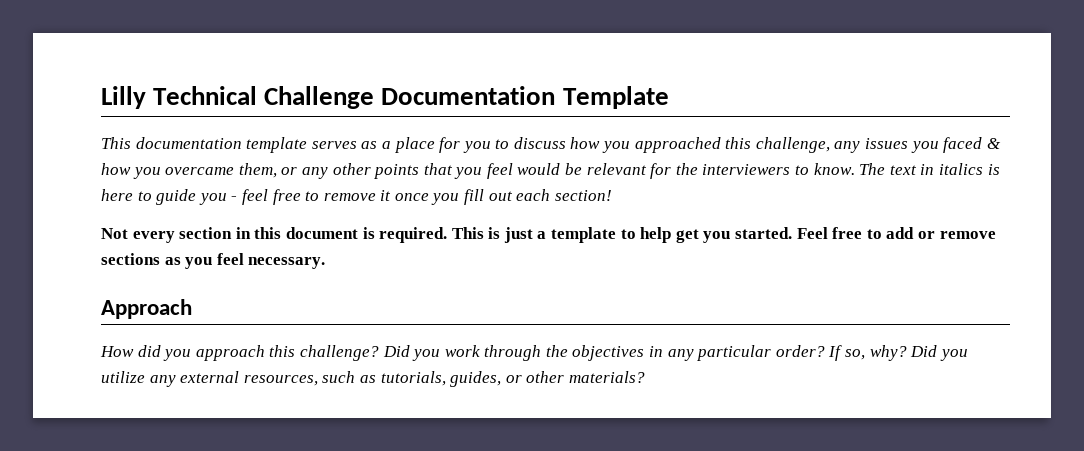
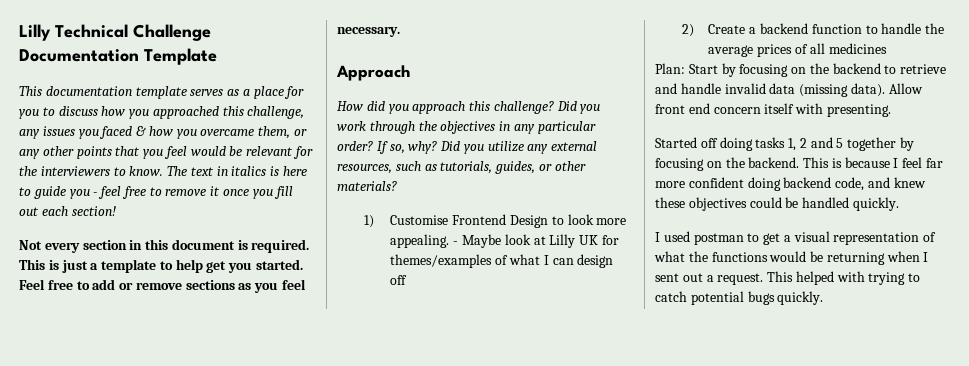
+ 1) Customise Frontend Design to look more appealing. - Maybe look at Lilly UK for themes/examples of what I can design off
+ 2) Create a backend function to handle the average prices of all medicines
+ Plan: Start by focusing on the backend to retrieve and handle invalid data (missing data). Allow front end concern itself with presenting.
+ Started off doing tasks 1, 2 and 5 together by focusing on the backend. This is because I feel far more confident doing backend code, and knew these objectives could be handled quickly.
+ I used postman to get a visual representation of what the functions would be returning when I sent out a request. This helped with trying to catch potential bugs quickly.

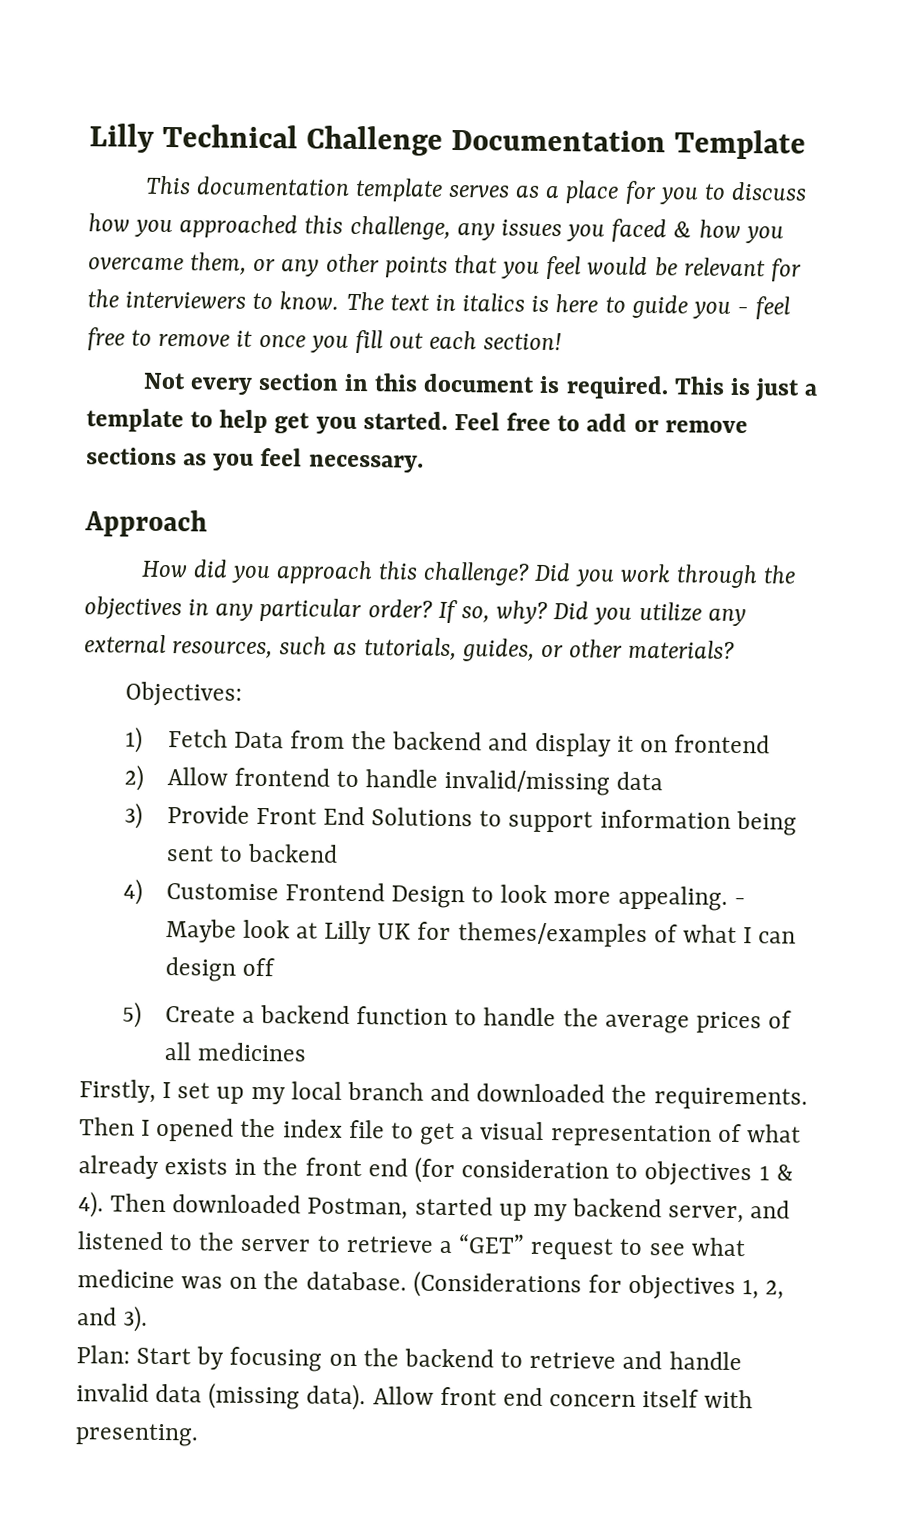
- 1) Customise Frontend Design to look more appealing.
+ Objectives:
+ 1) Fetch Data from the backend and display it on frontend
+ 2) Allow frontend to handle invalid/missing data
+ 3) Provide Front End Solutions to support information being sent to backend
+ 4) Customise Frontend Design to look more appealing.
- 2) Create a backend function to handle the average prices of all medicines
+ 5) Create a backend function to handle the average prices of all medicines
+ Firstly, I set up my local branch and downloaded the requirements. Then I opened the index file to get a visual representation of what already exists in the front end (for consideration to objectives 1 & 4). Then downloaded Postman, started up my backend server, and listened to the server to retrieve a “GET” request to see what medicine was on the database. (Considerations for objectives 1, 2, and 3).
- Started off doing tasks 1, 2 and 5 together by focusing on the backend. This is because I feel far more confident doing backend code, and knew these objectives could be handled quickly.
- I used postman to get a visual representation of what the functions would be returning when I sent out a request. This helped with trying to catch potential bugs quickly.

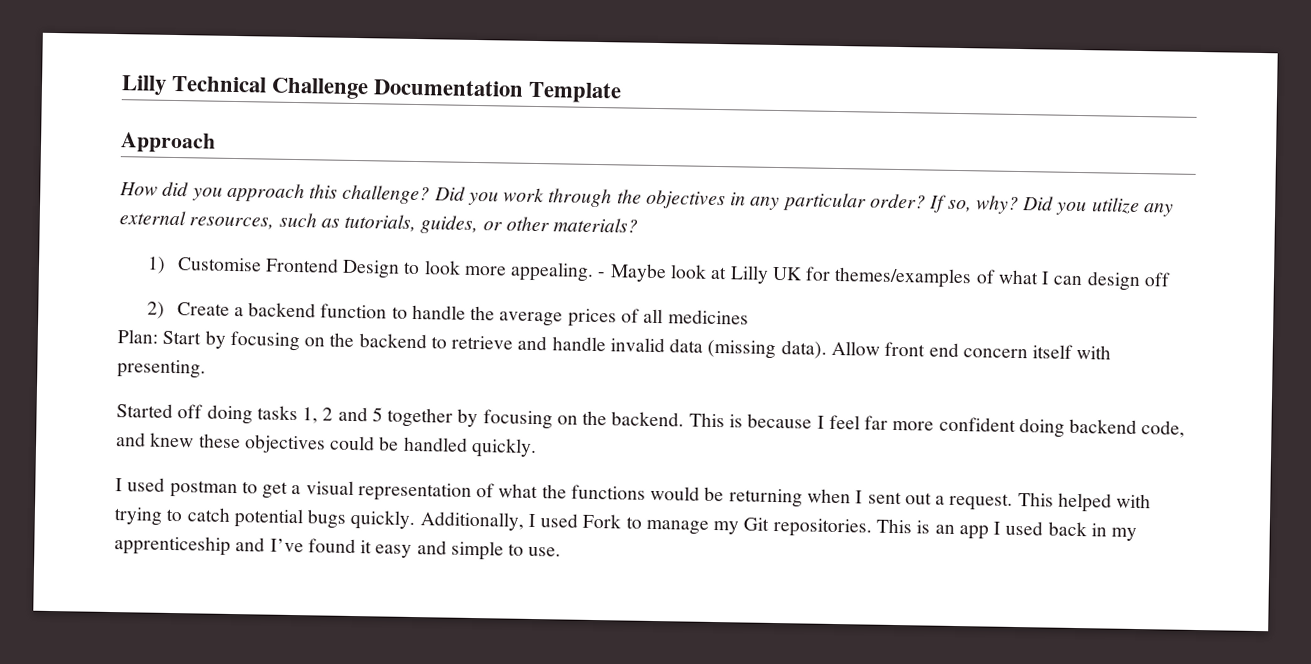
- This documentation template serves as a place for you to discuss how you approached this challenge, any issues you faced & how you overcame them, or any other points that you feel would be relevant for the interviewers to know. The text in italics is here to guide you - feel free to remove it once you fill out each section!
- Not every section in this document is required. This is just a template to help get you started. Feel free to add or remove sections as you feel necessary.
- Objectives:
- 1) Fetch Data from the backend and display it on frontend
- 2) Allow frontend to handle invalid/missing data
- 3) Provide Front End Solutions to support information being sent to backend
- 4) Customise Frontend Design to look more appealing.
+ 1) Customise Frontend Design to look more appealing.
- 5) Create a backend function to handle the average prices of all medicines
+ 2) Create a backend function to handle the average prices of all medicines
- Firstly, I set up my local branch and downloaded the requirements. Then I opened the index file to get a visual representation of what already exists in the front end (for consideration to objectives 1 & 4). Then downloaded Postman, started up my backend server, and listened to the server to retrieve a “GET” request to see what medicine was on the database. (Considerations for objectives 1, 2, and 3).
+ Started off doing tasks 1, 2 and 5 together by focusing on the backend. This is because I feel far more confident doing backend code, and knew these objectives could be handled quickly.
+ I used postman to get a visual representation of what the functions would be returning when I sent out a request. This helped with trying to catch potential bugs quickly. Additionally, I used Fork to manage my Git repositories. This is an app I used back in my apprenticeship and I’ve found it easy and simple to use.

